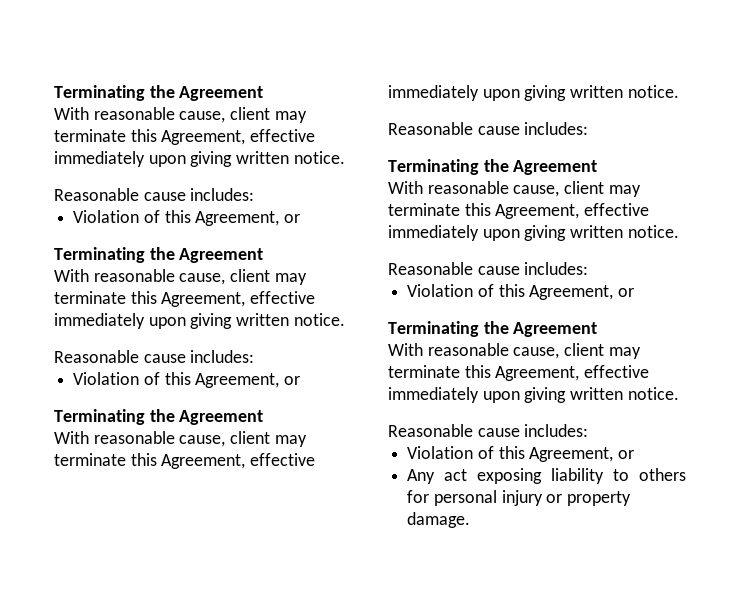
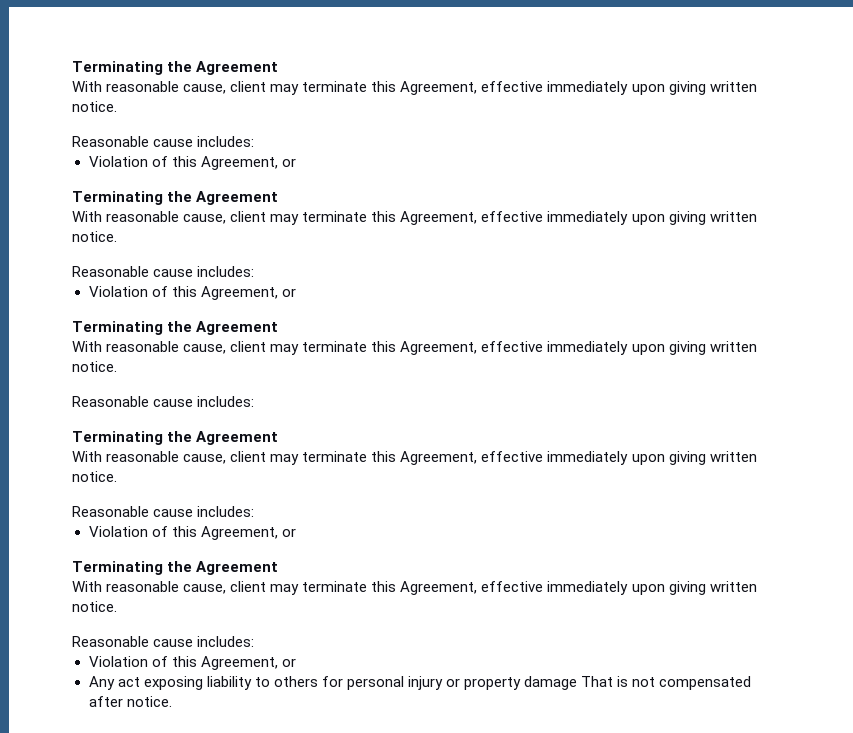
- Any act exposing liability to others for personal injury or property damage.
+ Any act exposing liability to others for personal injury or property damage That is not compensated after notice.

